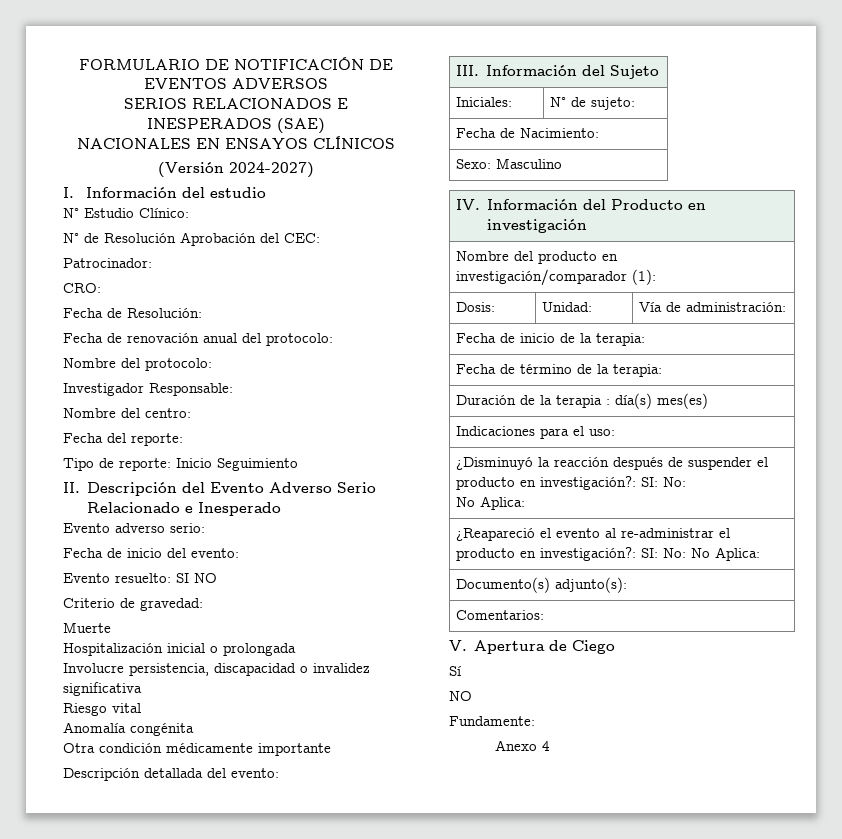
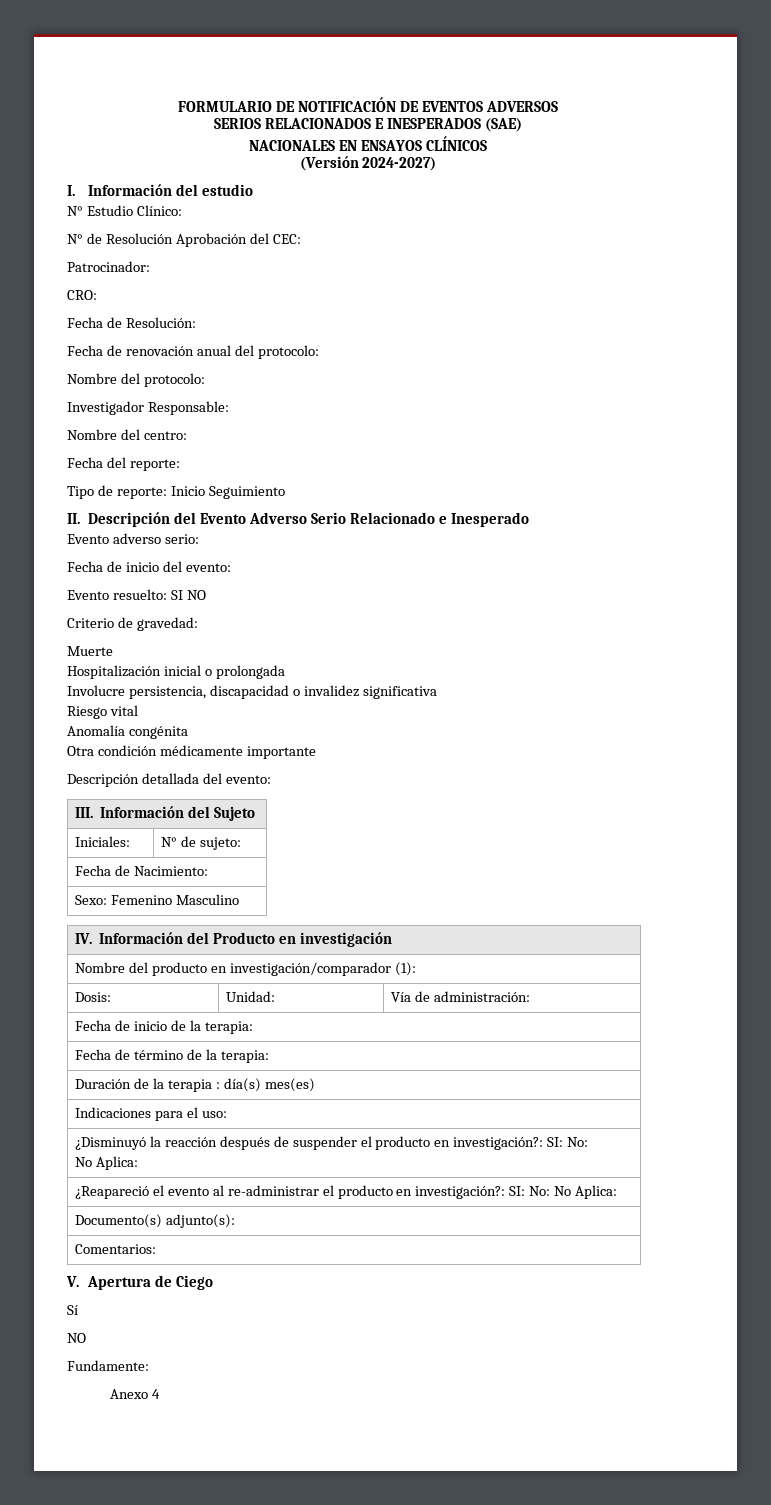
- Sexo: Masculino
+ Sexo: Femenino Masculino

